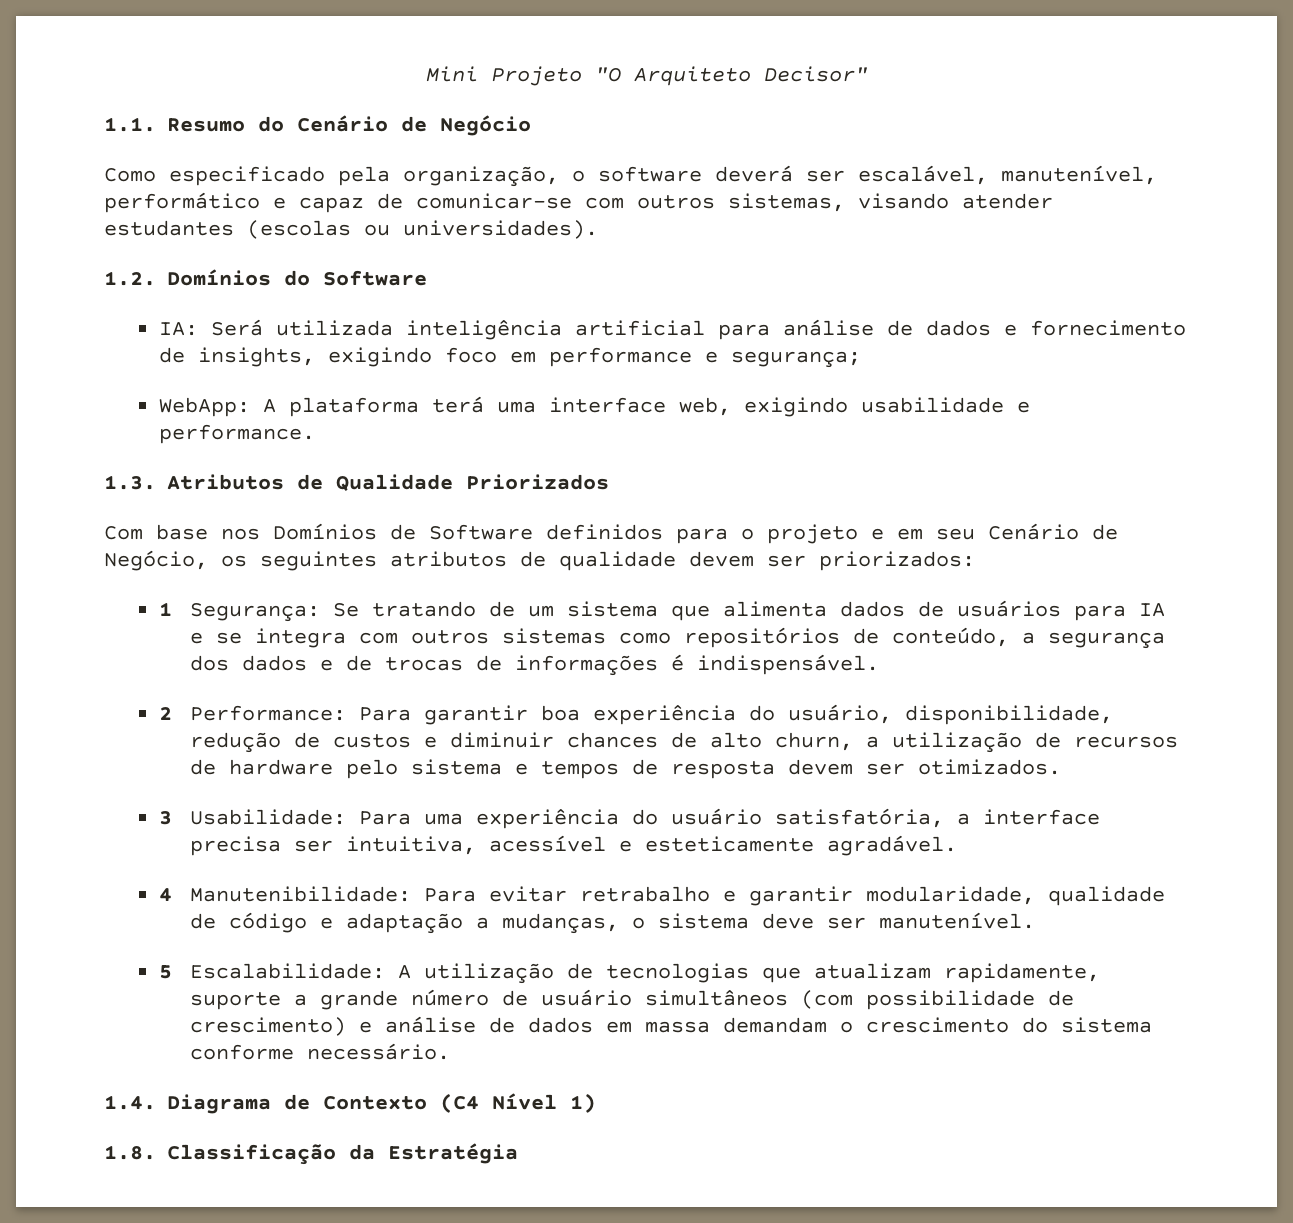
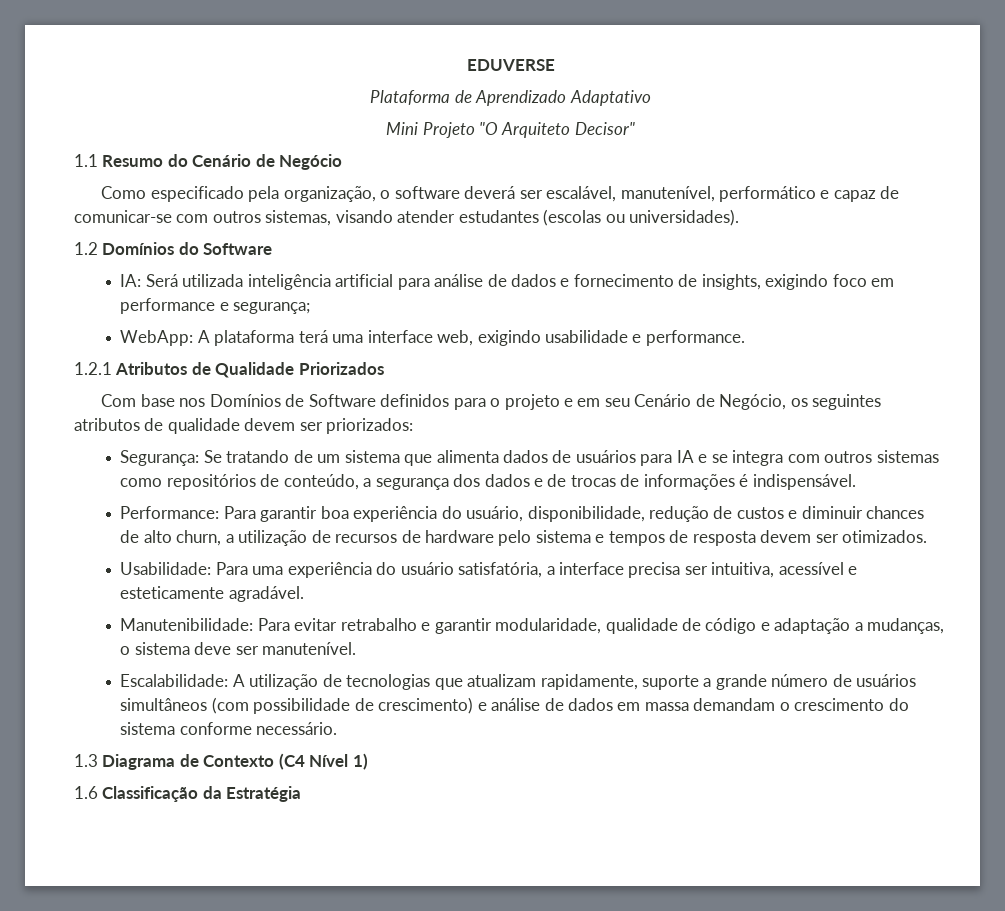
+ EDUVERSE
+ Plataforma de Aprendizado Adaptativo
- 1.1. Resumo do Cenário de Negócio
+ 1.1 Resumo do Cenário de Negócio
- 1.2. Domínios do Software
+ 1.2 Domínios do Software
- 1.3. Atributos de Qualidade Priorizados
+ 1.2.1 Atributos de Qualidade Priorizados
- 1 Segurança: Se tratando de um sistema que alimenta dados de usuários para IA e se integra com outros sistemas como repositórios de conteúdo, a segurança dos dados e de trocas de informações é indispensável.
+ Segurança: Se tratando de um sistema que alimenta dados de usuários para IA e se integra com outros sistemas como repositórios de conteúdo, a segurança dos dados e de trocas de informações é indispensável.
- 2 Performance: Para garantir boa experiência do usuário, disponibilidade, redução de custos e diminuir chances de alto churn, a utilização de recursos de hardware pelo sistema e tempos de resposta devem ser otimizados.
+ Performance: Para garantir boa experiência do usuário, disponibilidade, redução de custos e diminuir chances de alto churn, a utilização de recursos de hardware pelo sistema e tempos de resposta devem ser otimizados.
- 3 Usabilidade: Para uma experiência do usuário satisfatória, a interface precisa ser intuitiva, acessível e esteticamente agradável.
+ Usabilidade: Para uma experiência do usuário satisfatória, a interface precisa ser intuitiva, acessível e esteticamente agradável.
- 4 Manutenibilidade: Para evitar retrabalho e garantir modularidade, qualidade de código e adaptação a mudanças, o sistema deve ser manutenível.
+ Manutenibilidade: Para evitar retrabalho e garantir modularidade, qualidade de código e adaptação a mudanças, o sistema deve ser manutenível.
- 5 Escalabilidade: A utilização de tecnologias que atualizam rapidamente, suporte a grande número de usuário simultâneos (com possibilidade de crescimento) e análise de dados em massa demandam o crescimento do sistema conforme necessário.
+ Escalabilidade: A utilização de tecnologias que atualizam rapidamente, suporte a grande número de usuários simultâneos (com possibilidade de crescimento) e análise de dados em massa demandam o crescimento do sistema conforme necessário.
- 1.4. Diagrama de Contexto (C4 Nível 1)
+ 1.3 Diagrama de Contexto (C4 Nível 1)
- 1.8. Classificação da Estratégia
+ 1.6 Classificação da Estratégia

